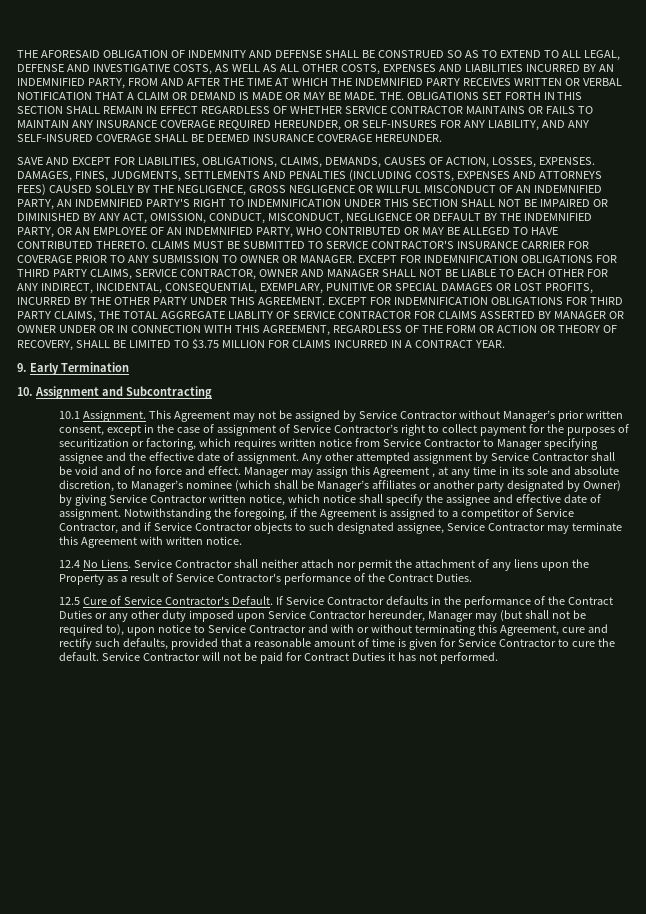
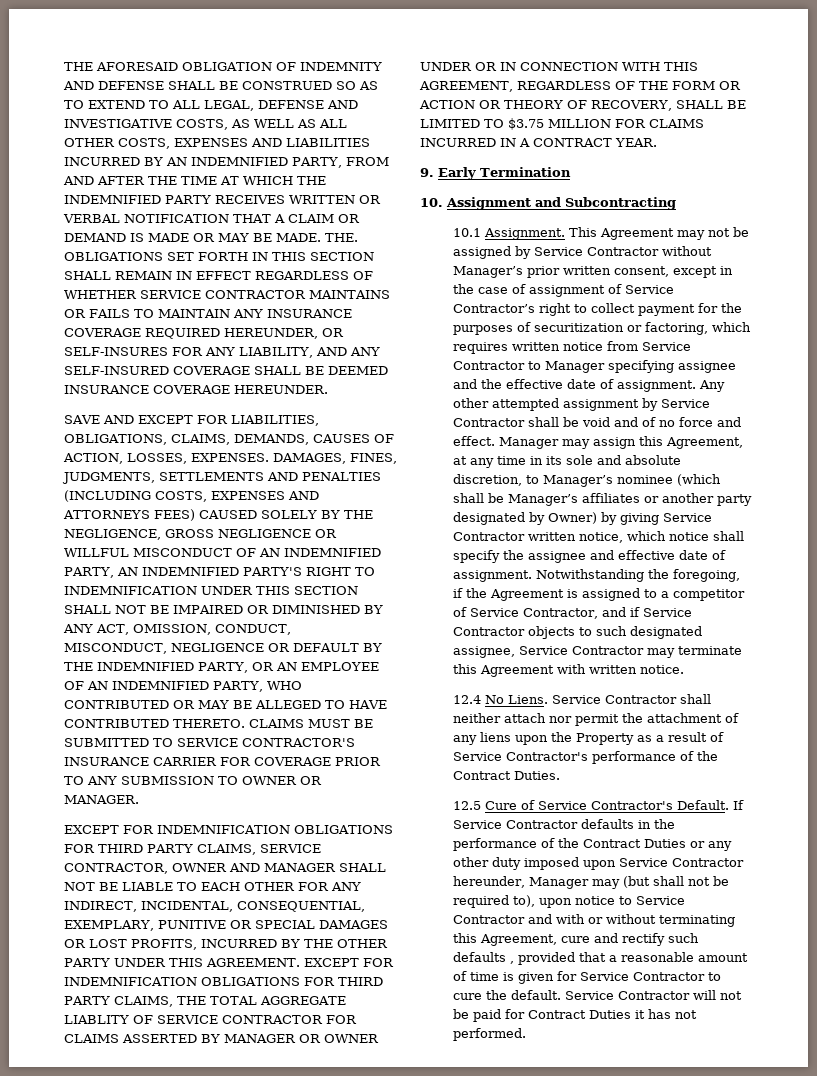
- CLAIMS MUST BE SUBMITTED TO SERVICE CONTRACTOR'S INSURANCE CARRIER FOR COVERAGE PRIOR TO ANY SUBMISSION TO OWNER OR MANAGER. EXCEPT FOR INDEMNIFICATION OBLIGATIONS FOR THIRD PARTY CLAIMS, SERVICE CONTRACTOR, OWNER AND MANAGER SHALL NOT BE LIABLE TO EACH OTHER FOR ANY INDIRECT, INCIDENTAL, CONSEQUENTIAL, EXEMPLARY, PUNITIVE OR SPECIAL DAMAGES OR LOST PROFITS, INCURRED BY THE OTHER PARTY UNDER THIS AGREEMENT.
+ CLAIMS MUST BE SUBMITTED TO SERVICE CONTRACTOR'S INSURANCE CARRIER FOR COVERAGE PRIOR TO ANY SUBMISSION TO OWNER OR MANAGER.
+ EXCEPT FOR INDEMNIFICATION OBLIGATIONS FOR THIRD PARTY CLAIMS, SERVICE CONTRACTOR, OWNER AND MANAGER SHALL NOT BE LIABLE TO EACH OTHER FOR ANY INDIRECT, INCIDENTAL, CONSEQUENTIAL, EXEMPLARY, PUNITIVE OR SPECIAL DAMAGES OR LOST PROFITS, INCURRED BY THE OTHER PARTY UNDER THIS AGREEMENT.
- Manager may assign this Agreement , at any time in its sole and absolute discretion, to Manager’s nominee (which shall be Manager’s affiliates or another party designated by Owner) by giving Service Contractor written notice, which notice shall specify the assignee and effective date of assignment.
+ Manager may assign this Agreement, at any time in its sole and absolute discretion, to Manager’s nominee (which shall be Manager’s affiliates or another party designated by Owner) by giving Service Contractor written notice, which notice shall specify the assignee and effective date of assignment.
- If Service Contractor defaults in the performance of the Contract Duties or any other duty imposed upon Service Contractor hereunder, Manager may (but shall not be required to), upon notice to Service Contractor and with or without terminating this Agreement, cure and rectify such defaults, provided that a reasonable amount of time is given for Service Contractor to cure the default.
+ If Service Contractor defaults in the performance of the Contract Duties or any other duty imposed upon Service Contractor hereunder, Manager may (but shall not be required to), upon notice to Service Contractor and with or without terminating this Agreement, cure and rectify such defaults , provided that a reasonable amount of time is given for Service Contractor to cure the default.

